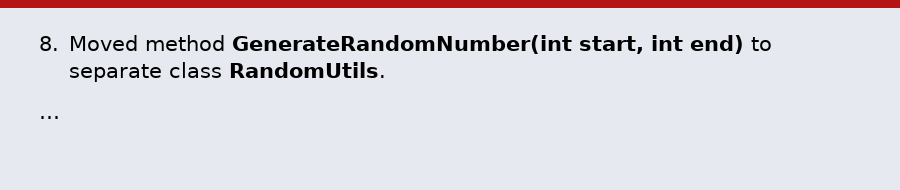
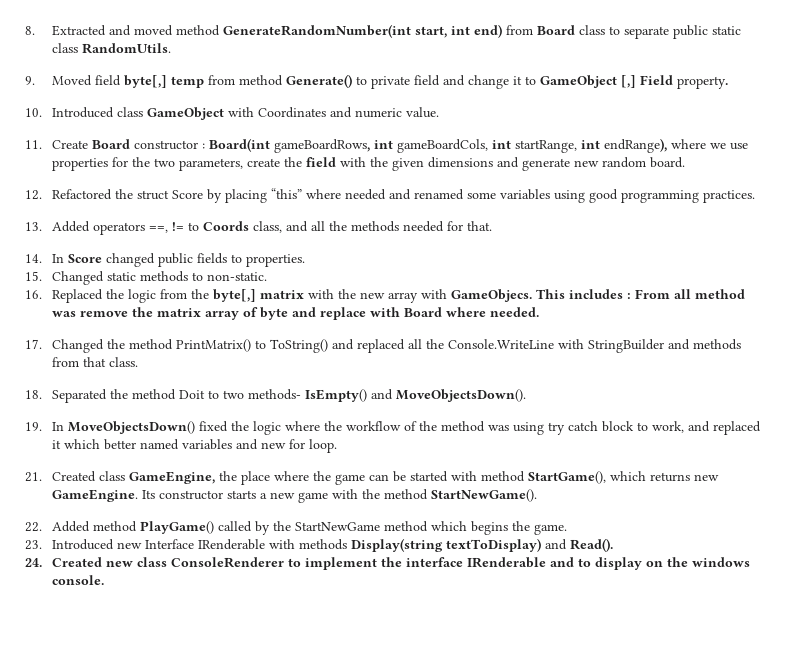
- 8. Moved method GenerateRandomNumber(int start, int end) to separate class RandomUtils.
- …
+ 8. Extracted and moved method GenerateRandomNumber(int start, int end) from Board class to separate public static class RandomUtils.
+ 9. Moved field byte[,] temp from method Generate() to private field and change it to GameObject [,] Field property.
+ 10. Introduced class GameObject with Coordinates and numeric value.
+ 11. Create Board constructor : Board(int gameBoardRows, int gameBoardCols, int startRange, int endRange), where we use properties for the two parameters, create the field with the given dimensions and generate new random board.
+ 12. Refactored the struct Score by placing “this” where needed and renamed some variables using good programming practices.
+ 13. Added operators ==, != to Coords class, and all the methods needed for that.
+ 14. In Score changed public fields to properties.
+ 15. Changed static methods to non-static.
+ 16. Replaced the logic from the byte[,] matrix with the new array with GameObjecs. This includes : From all method was remove the matrix array of byte and replace with Board where needed.
+ 17. Changed the method PrintMatrix() to ToString() and replaced all the Console.WriteLine with StringBuilder and methods from that class.
+ 18. Separated the method Doit to two methods- IsEmpty() and MoveObjectsDown().
+ 19. In MoveObjectsDown() fixed the logic where the workflow of the method was using try catch block to work, and replaced it which better named variables and new for loop.
+ 21. Created class GameEngine, the place where the game can be started with method StartGame(), which returns new GameEngine. Its constructor starts a new game with the method StartNewGame().
+ 22. Added method PlayGame() called by the StartNewGame method which begins the game.
+ 23. Introduced new Interface IRenderable with methods Display(string textToDisplay) and Read().
+ 24. Created new class ConsoleRenderer to implement the interface IRenderable and to display on the windows console.

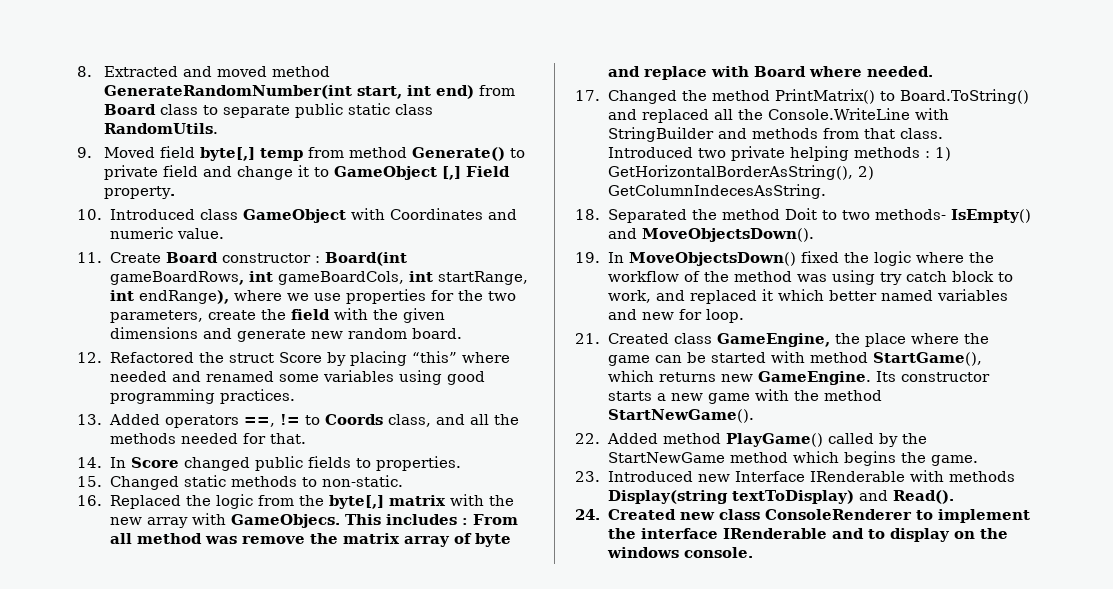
- 17. Changed the method PrintMatrix() to ToString() and replaced all the Console.WriteLine with StringBuilder and methods from that class.
+ 17. Changed the method PrintMatrix() to Board.ToString() and replaced all the Console.WriteLine with StringBuilder and methods from that class. Introduced two private helping methods : 1) GetHorizontalBorderAsString(), 2) GetColumnIndecesAsString.

